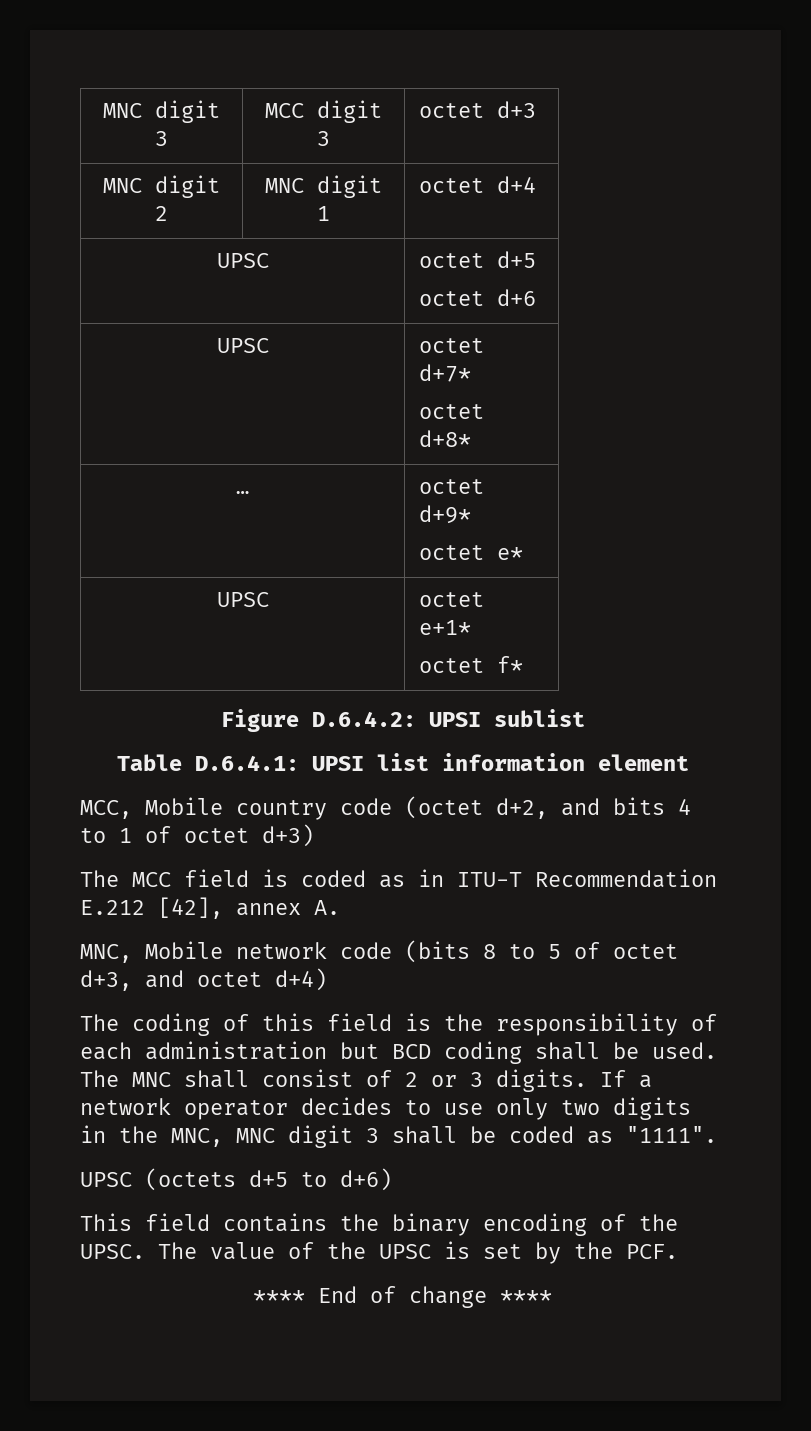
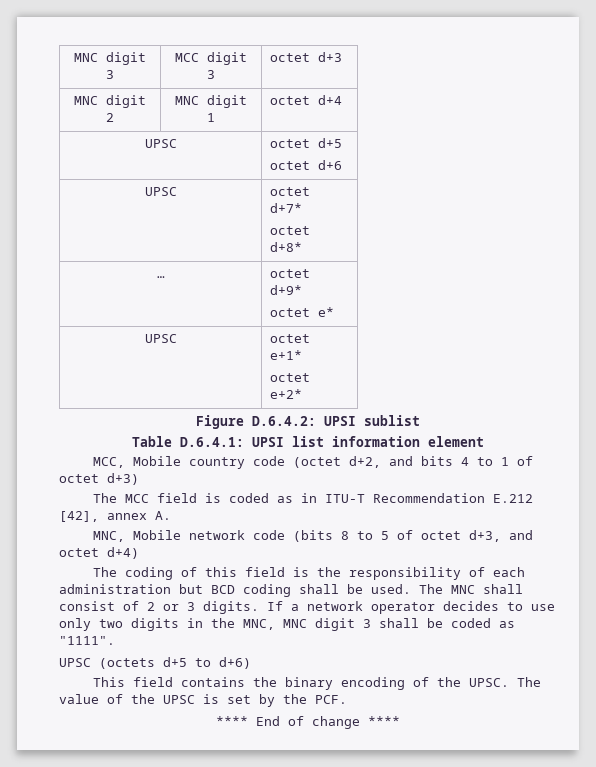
  UPSC | octet e+1*
- octet f*
+ octet e+2*

